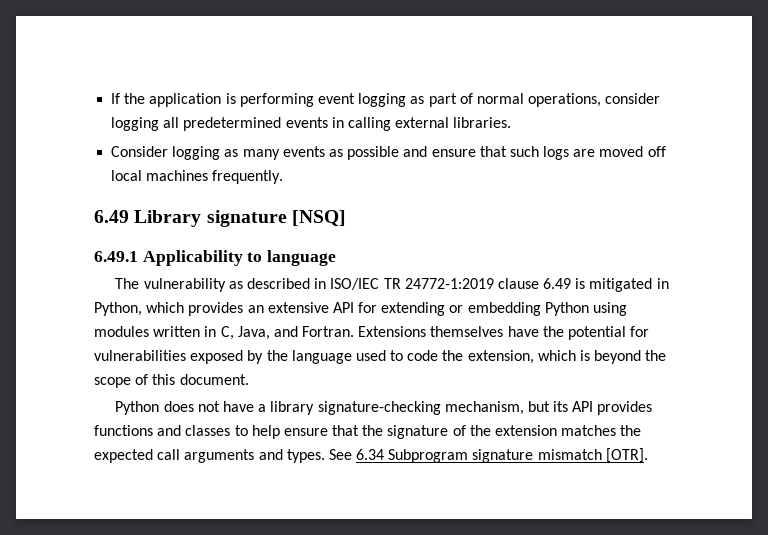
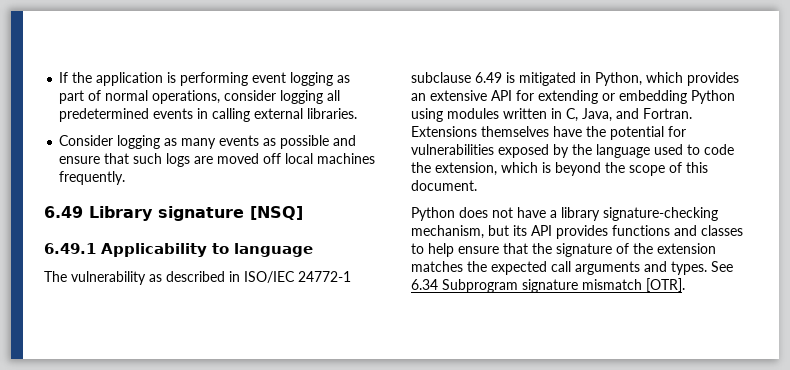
- The vulnerability as described in ISO/IEC TR 24772-1:2019 clause 6.49 is mitigated in Python, which provides an extensive API for extending or embedding Python using modules written in C, Java, and Fortran.
+ The vulnerability as described in ISO/IEC 24772-1 subclause 6.49 is mitigated in Python, which provides an extensive API for extending or embedding Python using modules written in C, Java, and Fortran.

